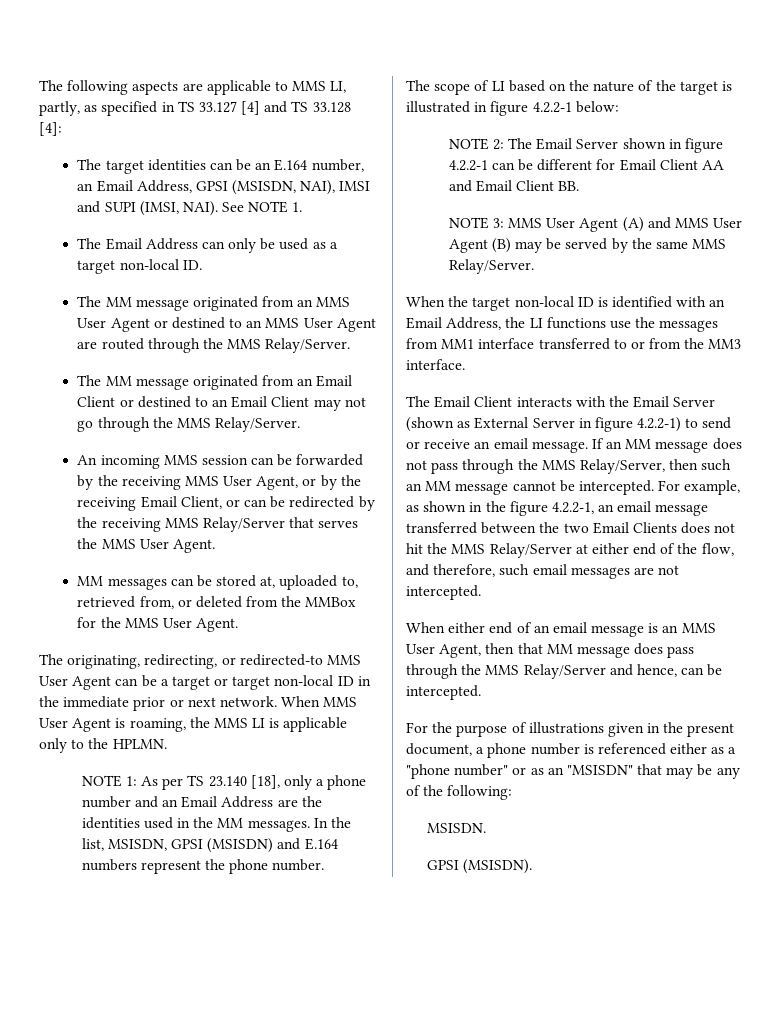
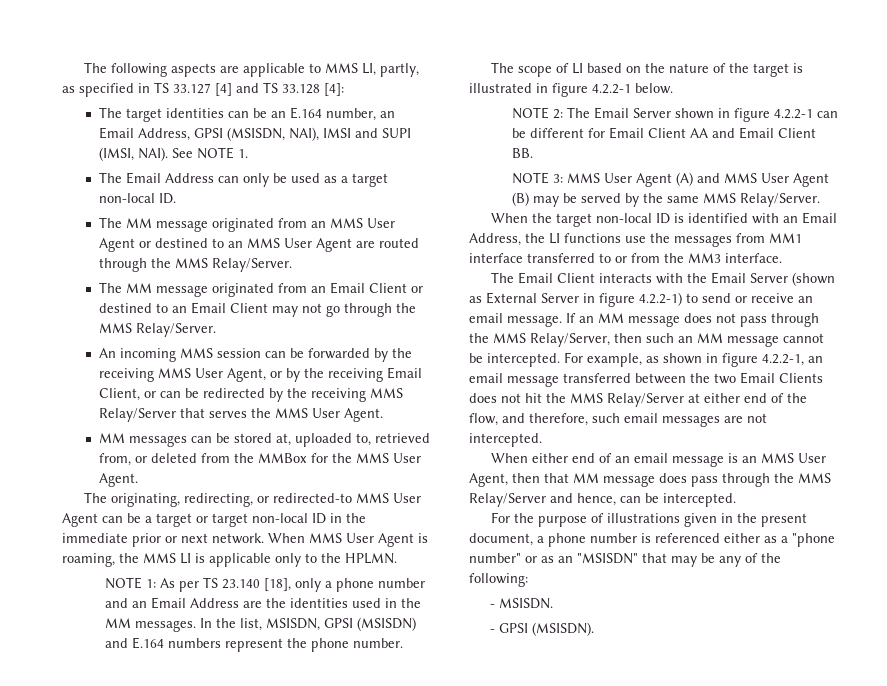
- The scope of LI based on the nature of the target is illustrated in figure 4.2.2-1 below:
+ The scope of LI based on the nature of the target is illustrated in figure 4.2.2-1 below.
- For example, as shown in the figure 4.2.2-1, an email message transferred between the two Email Clients does not hit the MMS Relay/Server at either end of the flow, and therefore, such email messages are not intercepted.
+ For example, as shown in figure 4.2.2-1, an email message transferred between the two Email Clients does not hit the MMS Relay/Server at either end of the flow, and therefore, such email messages are not intercepted.
- MSISDN.
+ - MSISDN.
- GPSI (MSISDN).
+ - GPSI (MSISDN).

